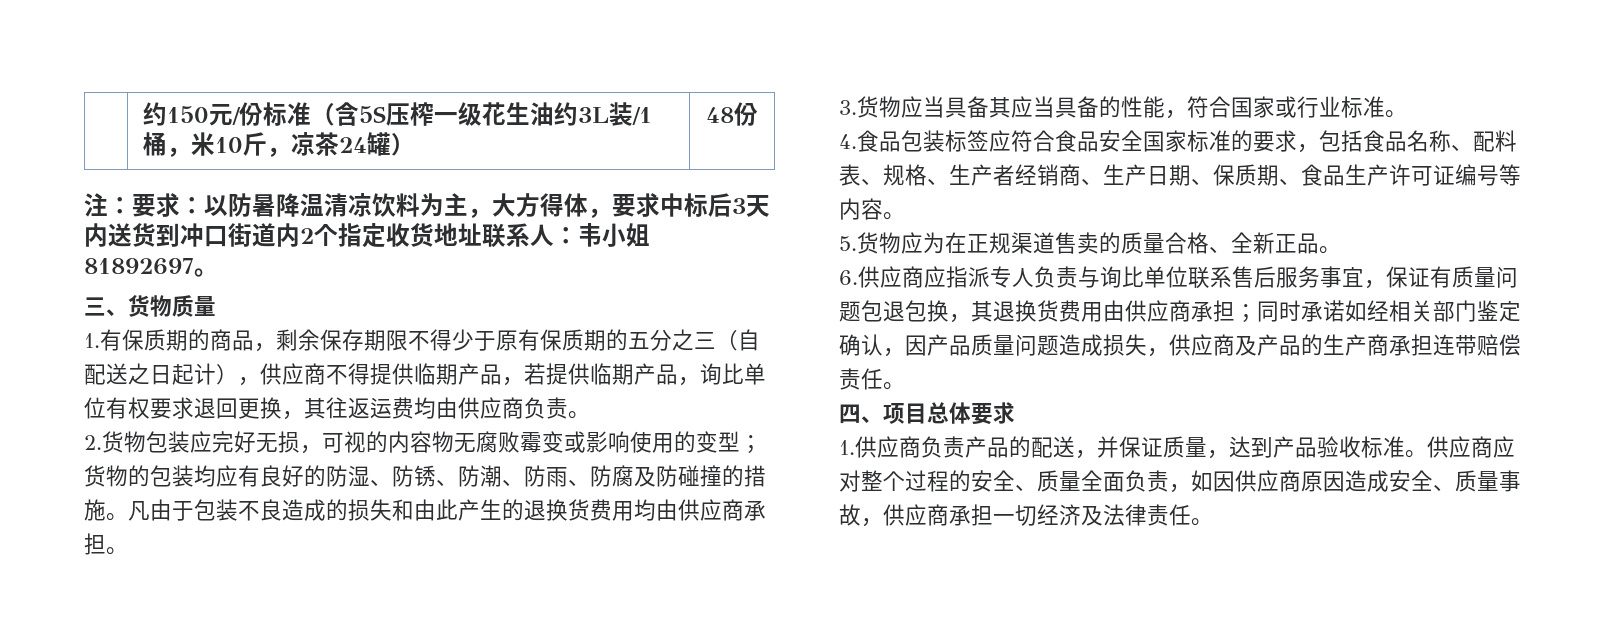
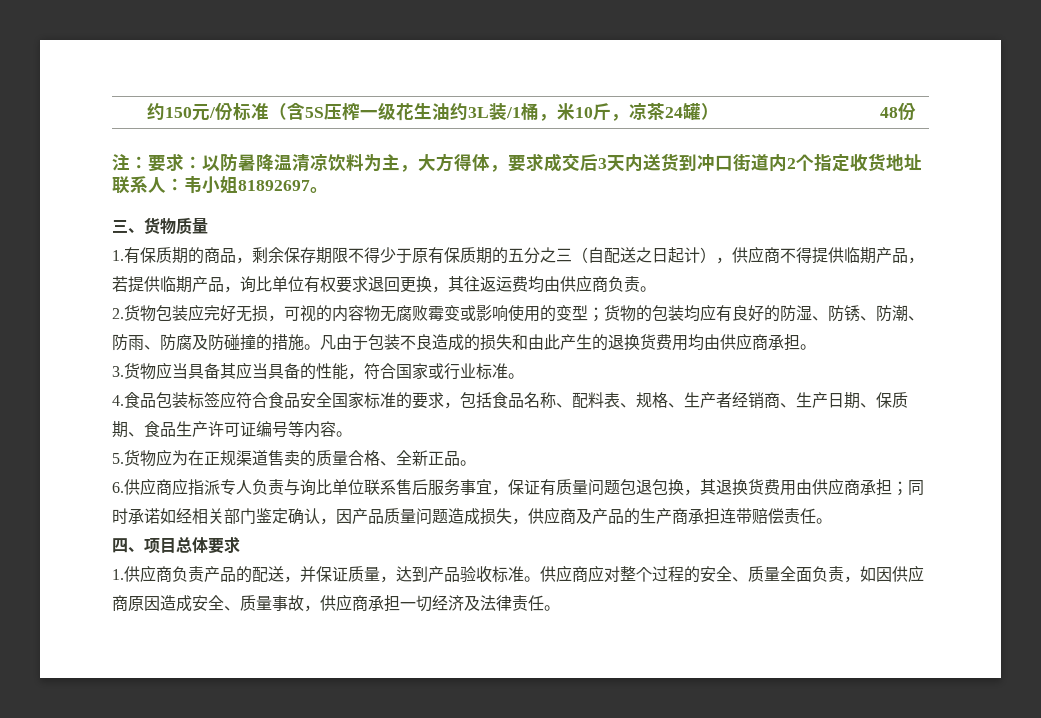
- 注：要求：以防暑降温清凉饮料为主，大方得体，要求中标后3天内送货到冲口街道内2个指定收货地址联系人：韦小姐81892697。
+ 注：要求：以防暑降温清凉饮料为主，大方得体，要求成交后3天内送货到冲口街道内2个指定收货地址联系人：韦小姐81892697。

